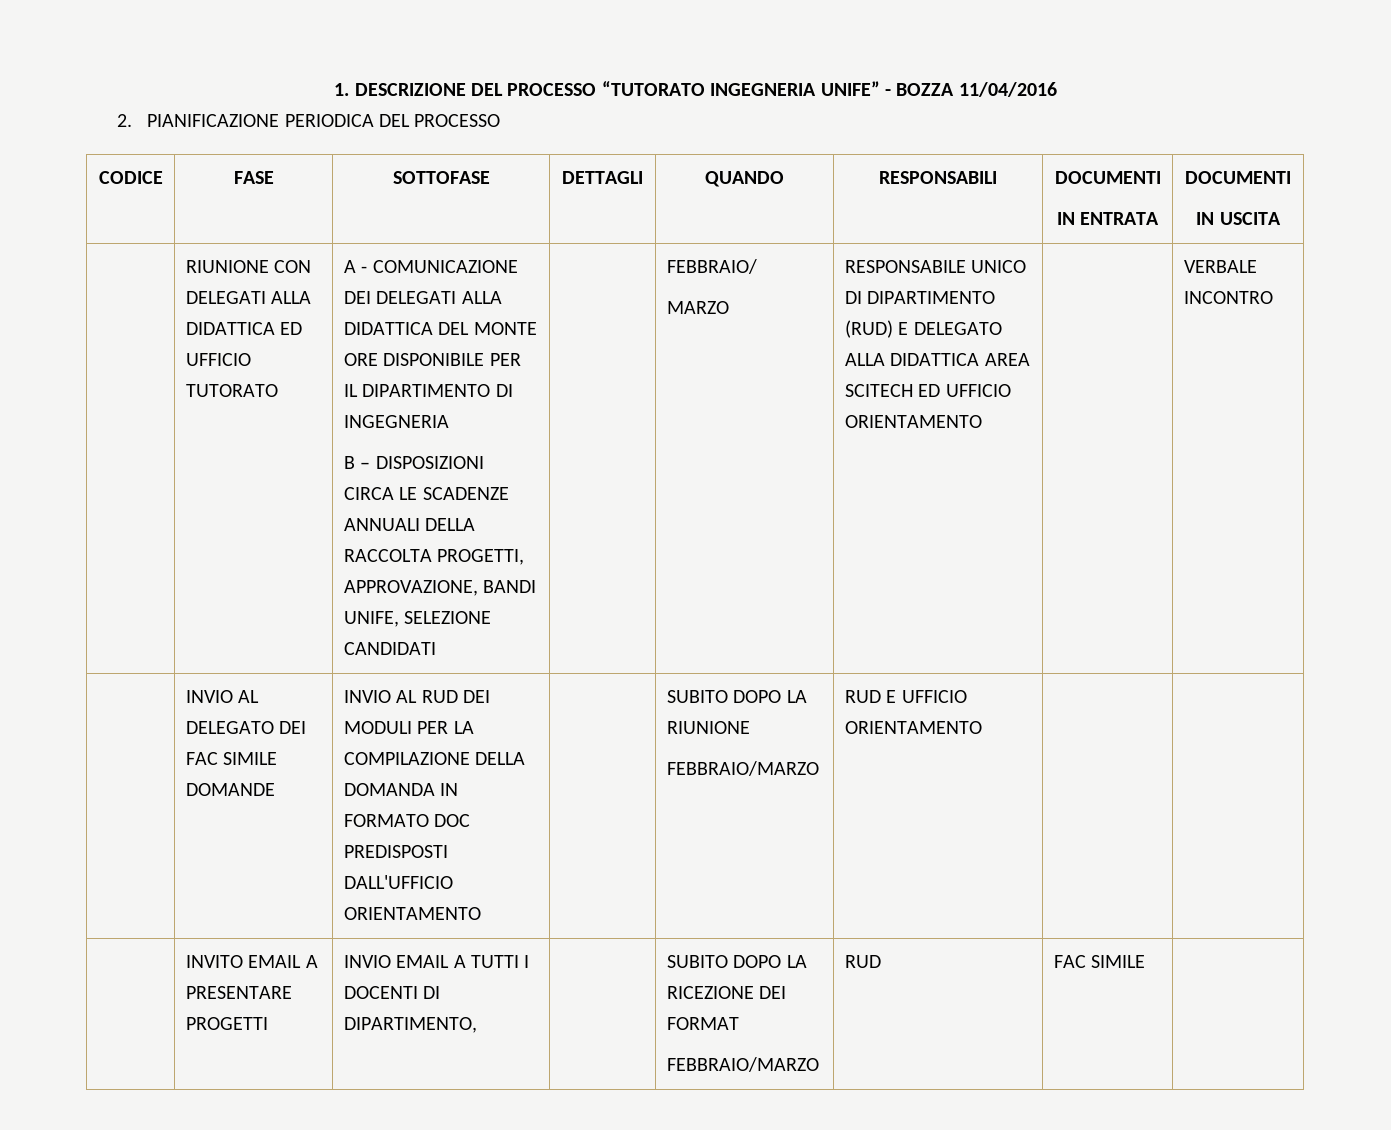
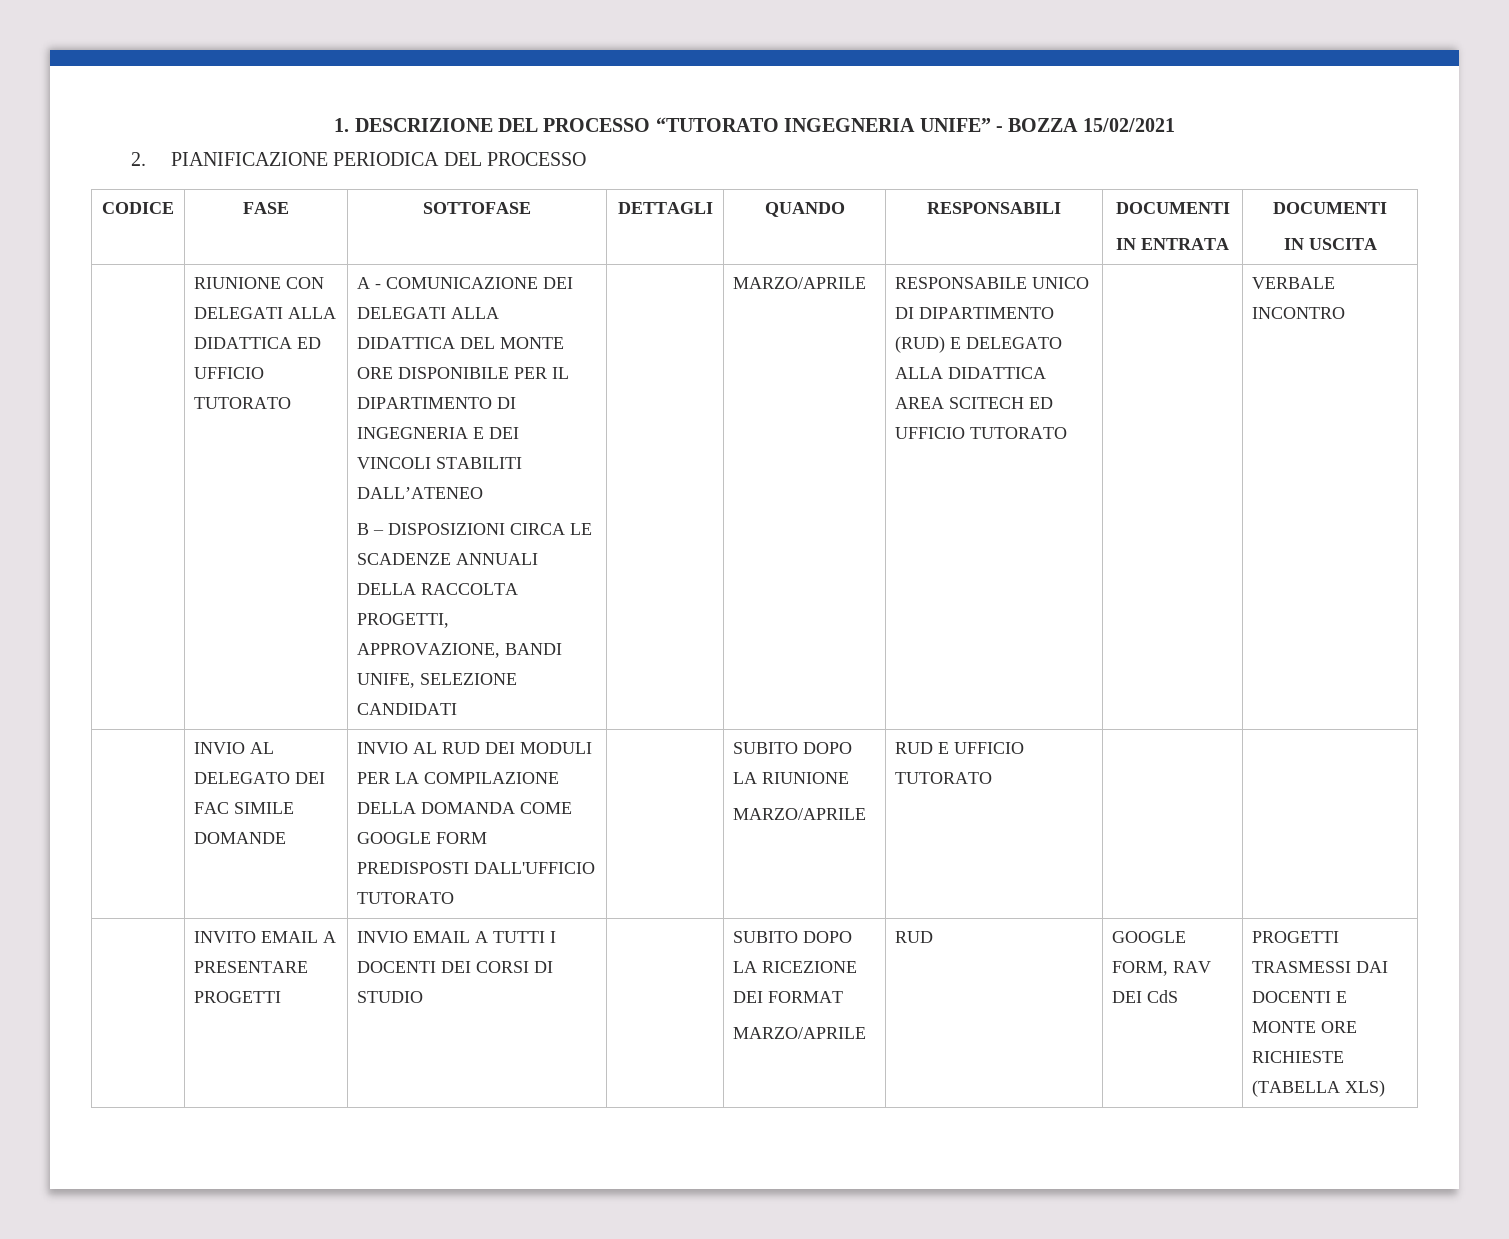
- 1. DESCRIZIONE DEL PROCESSO “TUTORATO INGEGNERIA UNIFE” - BOZZA 11/04/2016
+ 1. DESCRIZIONE DEL PROCESSO “TUTORATO INGEGNERIA UNIFE” - BOZZA 15/02/2021
- A - COMUNICAZIONE DEI DELEGATI ALLA DIDATTICA DEL MONTE ORE DISPONIBILE PER IL DIPARTIMENTO DI INGEGNERIA
+ A - COMUNICAZIONE DEI DELEGATI ALLA DIDATTICA DEL MONTE ORE DISPONIBILE PER IL DIPARTIMENTO DI INGEGNERIA E DEI VINCOLI STABILITI DALL’ATENEO
- B – DISPOSIZIONI CIRCA LE SCADENZE ANNUALI DELLA RACCOLTA PROGETTI, APPROVAZIONE, BANDI UNIFE, SELEZIONE CANDIDATI | | FEBBRAIO/
- MARZO
+ B – DISPOSIZIONI CIRCA LE SCADENZE ANNUALI DELLA RACCOLTA PROGETTI, APPROVAZIONE, BANDI UNIFE, SELEZIONE CANDIDATI | | MARZO/APRILE
- RESPONSABILE UNICO DI DIPARTIMENTO (RUD) E DELEGATO ALLA DIDATTICA AREA SCITECH ED UFFICIO ORIENTAMENTO
+ RESPONSABILE UNICO DI DIPARTIMENTO (RUD) E DELEGATO ALLA DIDATTICA AREA SCITECH ED UFFICIO TUTORATO
- | INVIO AL DELEGATO DEI FAC SIMILE DOMANDE | INVIO AL RUD DEI MODULI PER LA COMPILAZIONE DELLA DOMANDA IN FORMATO DOC PREDISPOSTI DALL'UFFICIO ORIENTAMENTO | | SUBITO DOPO LA RIUNIONE
- FEBBRAIO/MARZO | RUD E UFFICIO ORIENTAMENTO | |
+ | INVIO AL DELEGATO DEI FAC SIMILE DOMANDE | INVIO AL RUD DEI MODULI PER LA COMPILAZIONE DELLA DOMANDA COME GOOGLE FORM PREDISPOSTI DALL'UFFICIO TUTORATO | | SUBITO DOPO LA RIUNIONE
+ MARZO/APRILE | RUD E UFFICIO TUTORATO | |
- | INVITO EMAIL A PRESENTARE PROGETTI | INVIO EMAIL A TUTTI I DOCENTI DI DIPARTIMENTO, | | SUBITO DOPO LA RICEZIONE DEI FORMAT
- FEBBRAIO/MARZO | RUD | FAC SIMILE |
+ | INVITO EMAIL A PRESENTARE PROGETTI | INVIO EMAIL A TUTTI I DOCENTI DEI CORSI DI STUDIO | | SUBITO DOPO LA RICEZIONE DEI FORMAT
+ MARZO/APRILE | RUD | GOOGLE FORM, RAV DEI CdS | PROGETTI TRASMESSI DAI DOCENTI E MONTE ORE RICHIESTE (TABELLA XLS)

